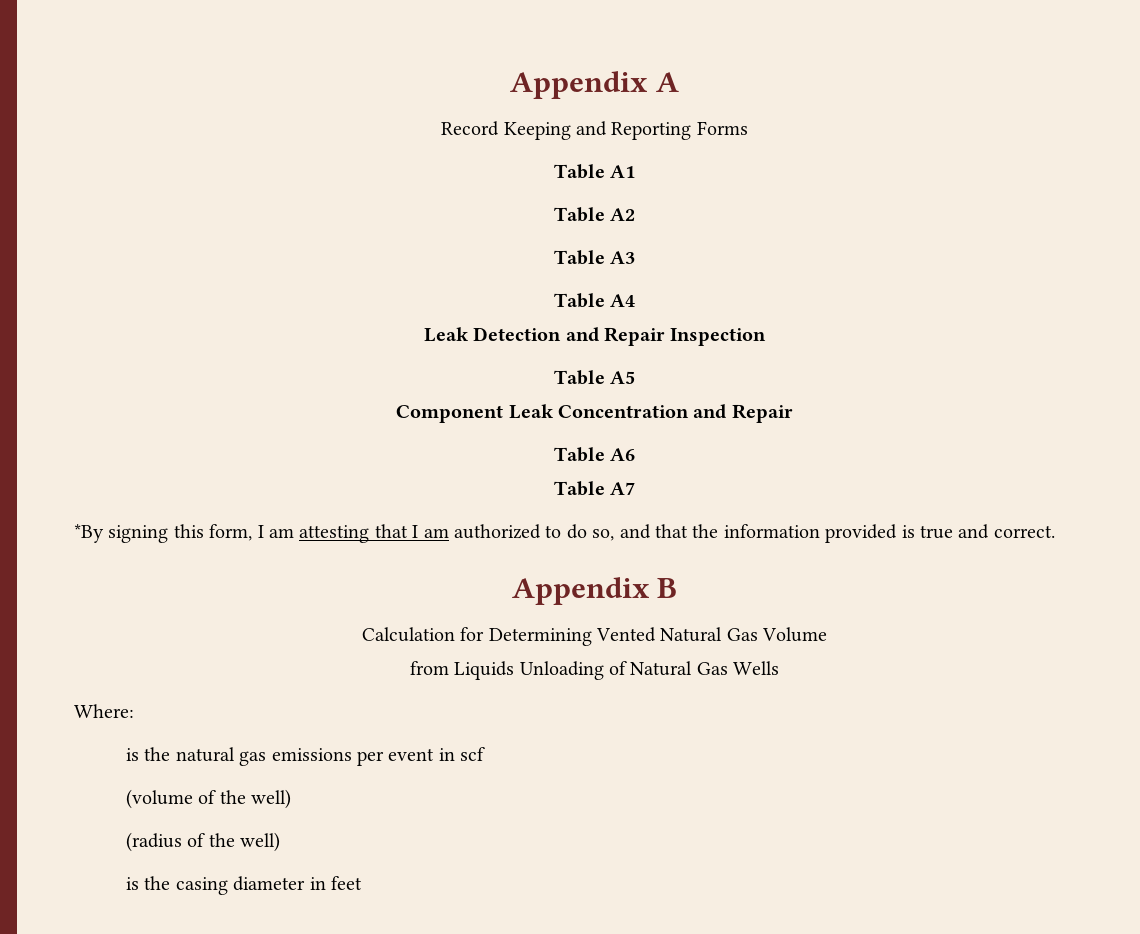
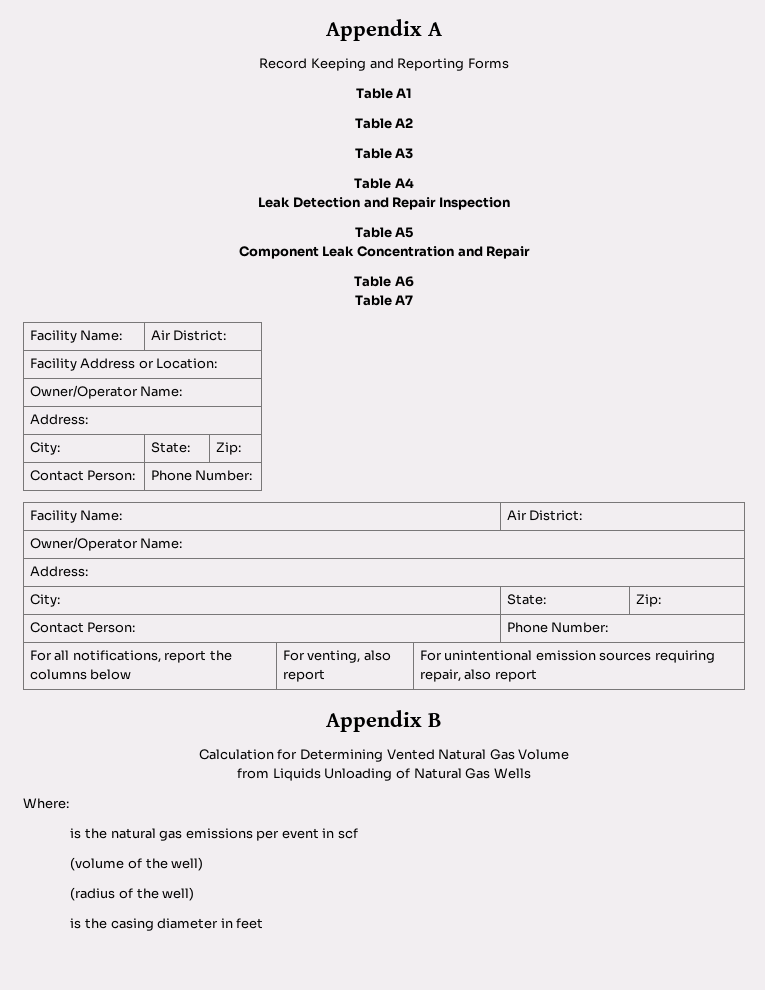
  Table A7
- *By signing this form, I am attesting that I am authorized to do so, and that the information provided is true and correct.
+ Facility Name: | Air District:
+ Facility Address or Location:
+ Owner/Operator Name:
+ Address:
+ City: | State: | Zip:
+ Contact Person: | Phone Number:
+ Facility Name: | Air District:
+ Owner/Operator Name:
+ Address:
+ City: | State: | Zip:
+ Contact Person: | Phone Number:
+ For all notifications, report the columns below | For venting, also report | For unintentional emission sources requiring repair, also report

